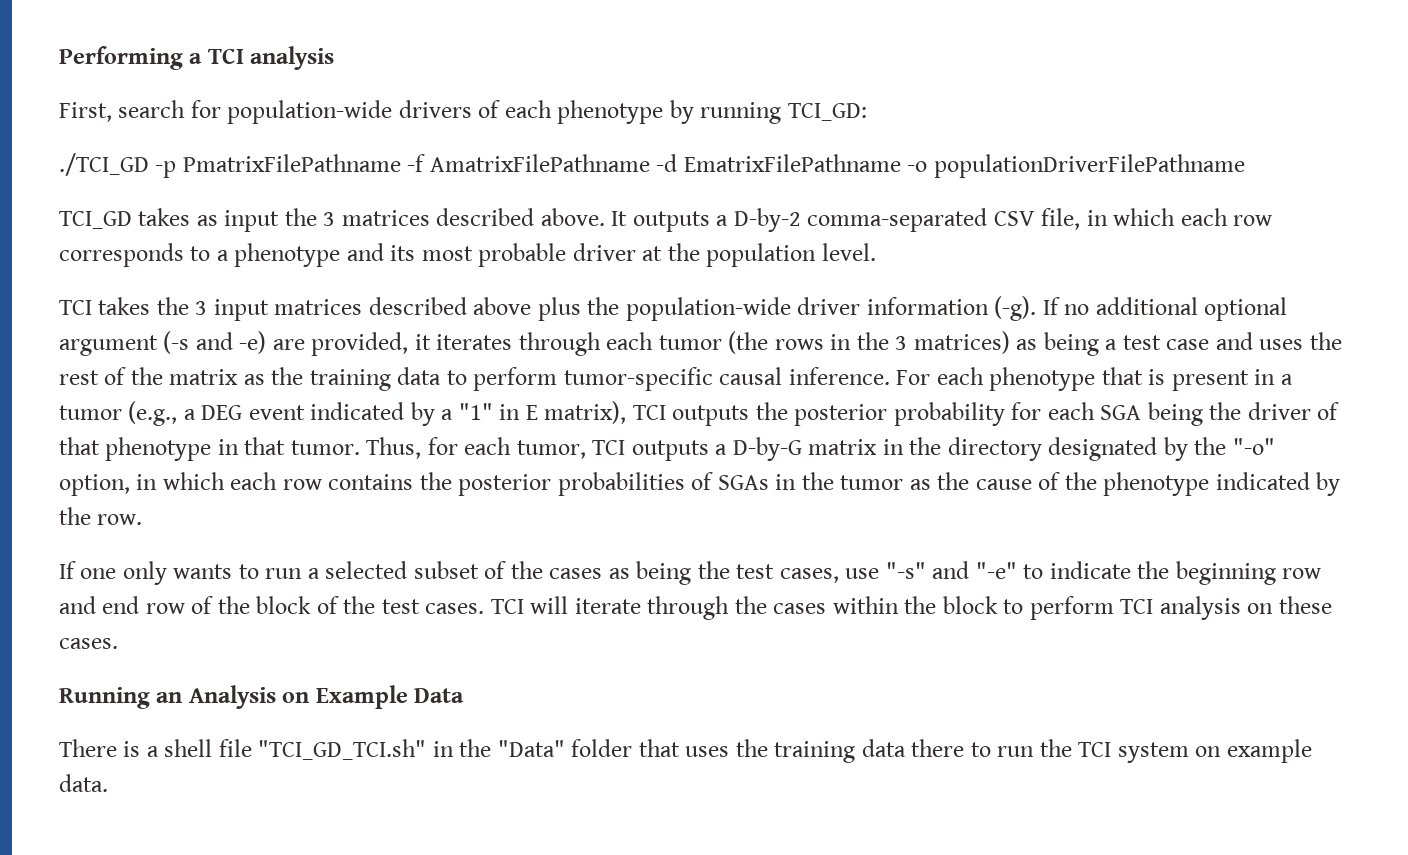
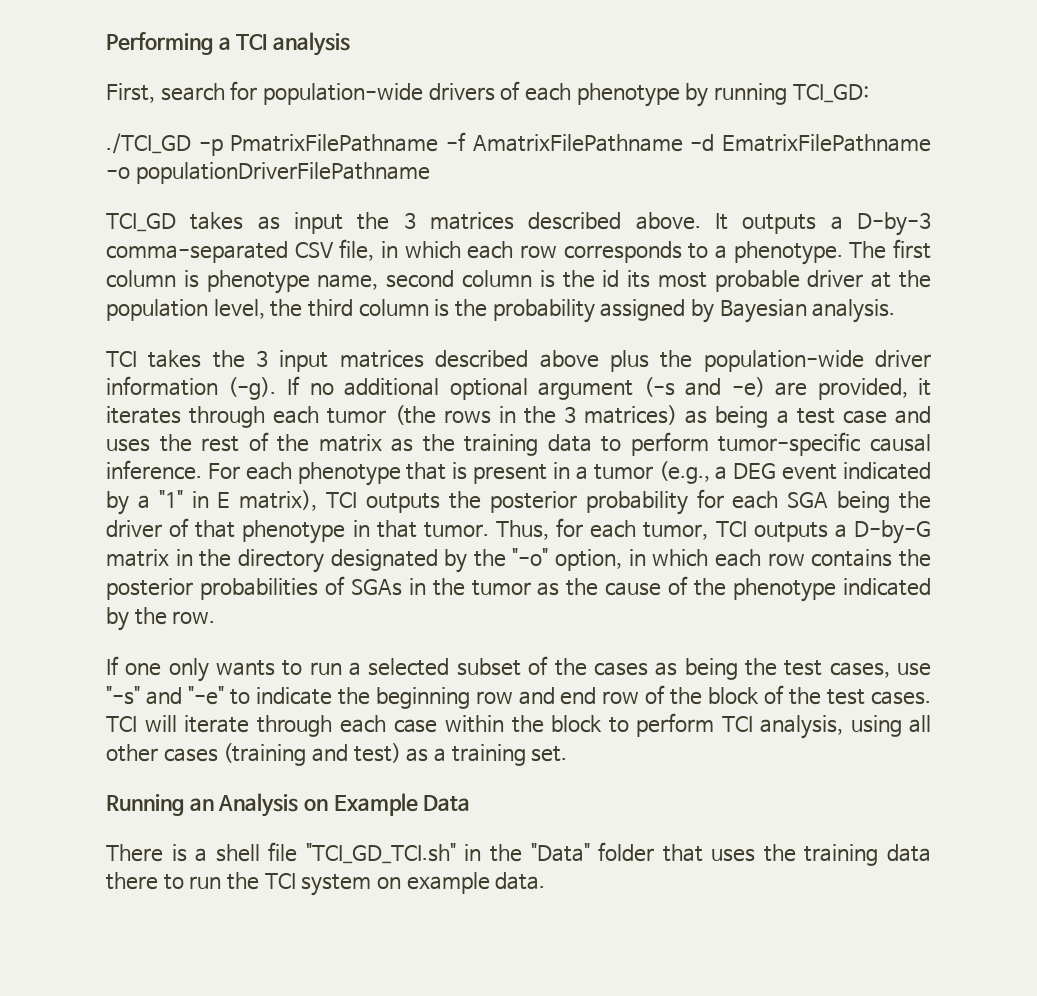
- It outputs a D-by-2 comma-separated CSV file, in which each row corresponds to a phenotype and its most probable driver at the population level.
+ It outputs a D-by-3 comma-separated CSV file, in which each row corresponds to a phenotype. The first column is phenotype name, second column is the id its most probable driver at the population level, the third column is the probability assigned by Bayesian analysis.
- TCI will iterate through the cases within the block to perform TCI analysis on these cases.
+ TCI will iterate through each case within the block to perform TCI analysis, using all other cases (training and test) as a training set.

